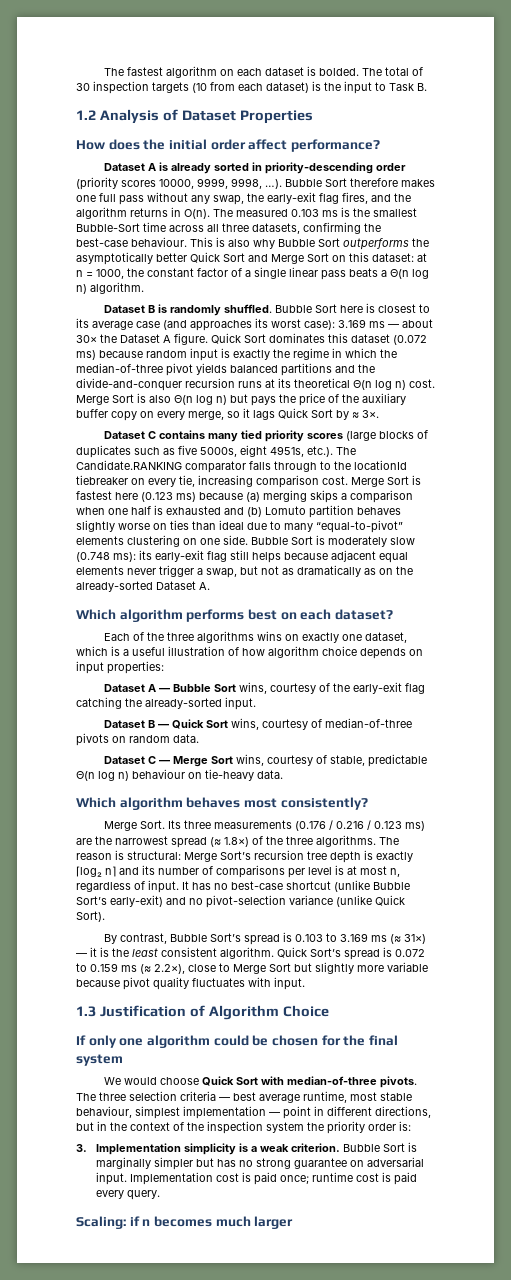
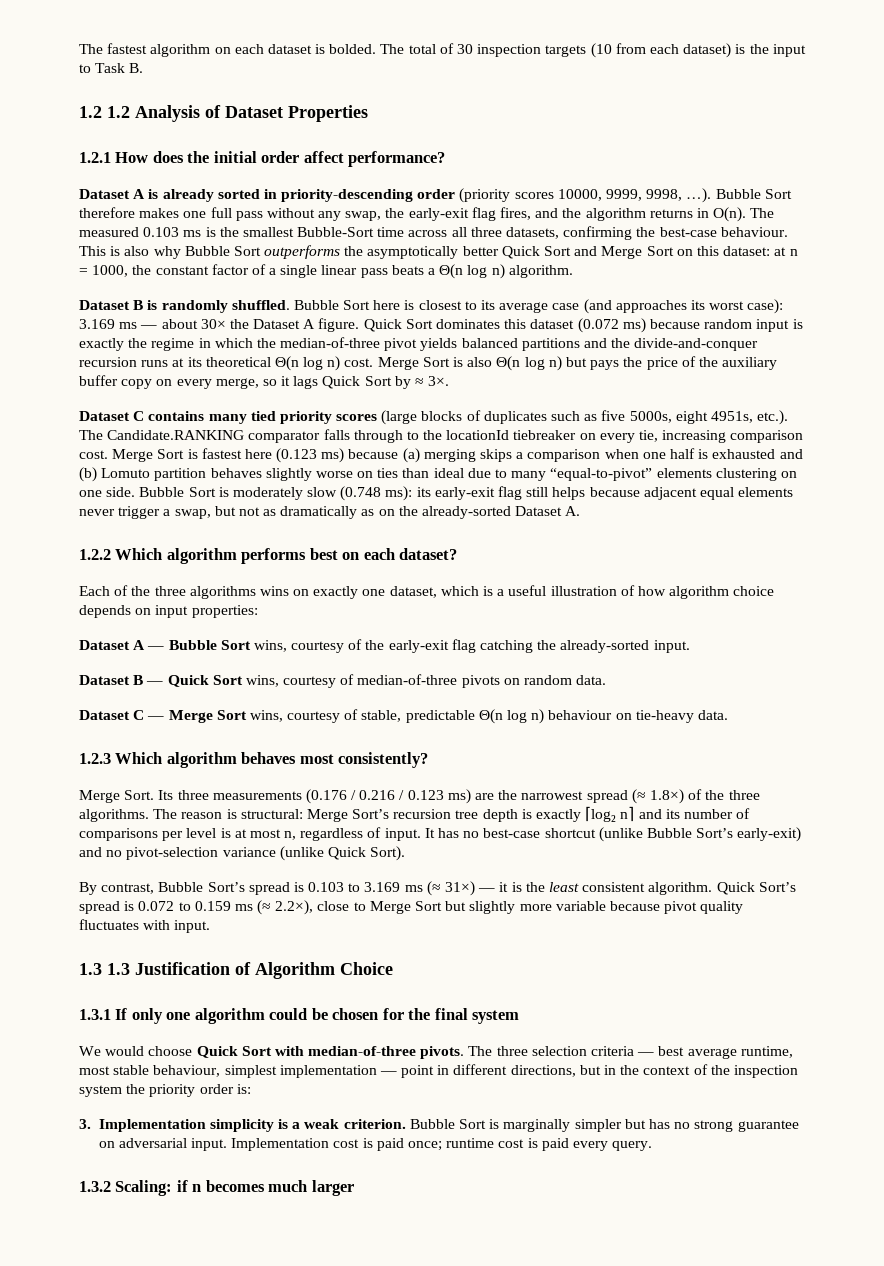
- 1.2 Analysis of Dataset Properties
+ 1.2 1.2 Analysis of Dataset Properties
- How does the initial order affect performance?
+ 1.2.1 How does the initial order affect performance?
- Which algorithm performs best on each dataset?
+ 1.2.2 Which algorithm performs best on each dataset?
- Which algorithm behaves most consistently?
+ 1.2.3 Which algorithm behaves most consistently?
- 1.3 Justification of Algorithm Choice
+ 1.3 1.3 Justification of Algorithm Choice
- If only one algorithm could be chosen for the final system
+ 1.3.1 If only one algorithm could be chosen for the final system
- Scaling: if n becomes much larger
+ 1.3.2 Scaling: if n becomes much larger

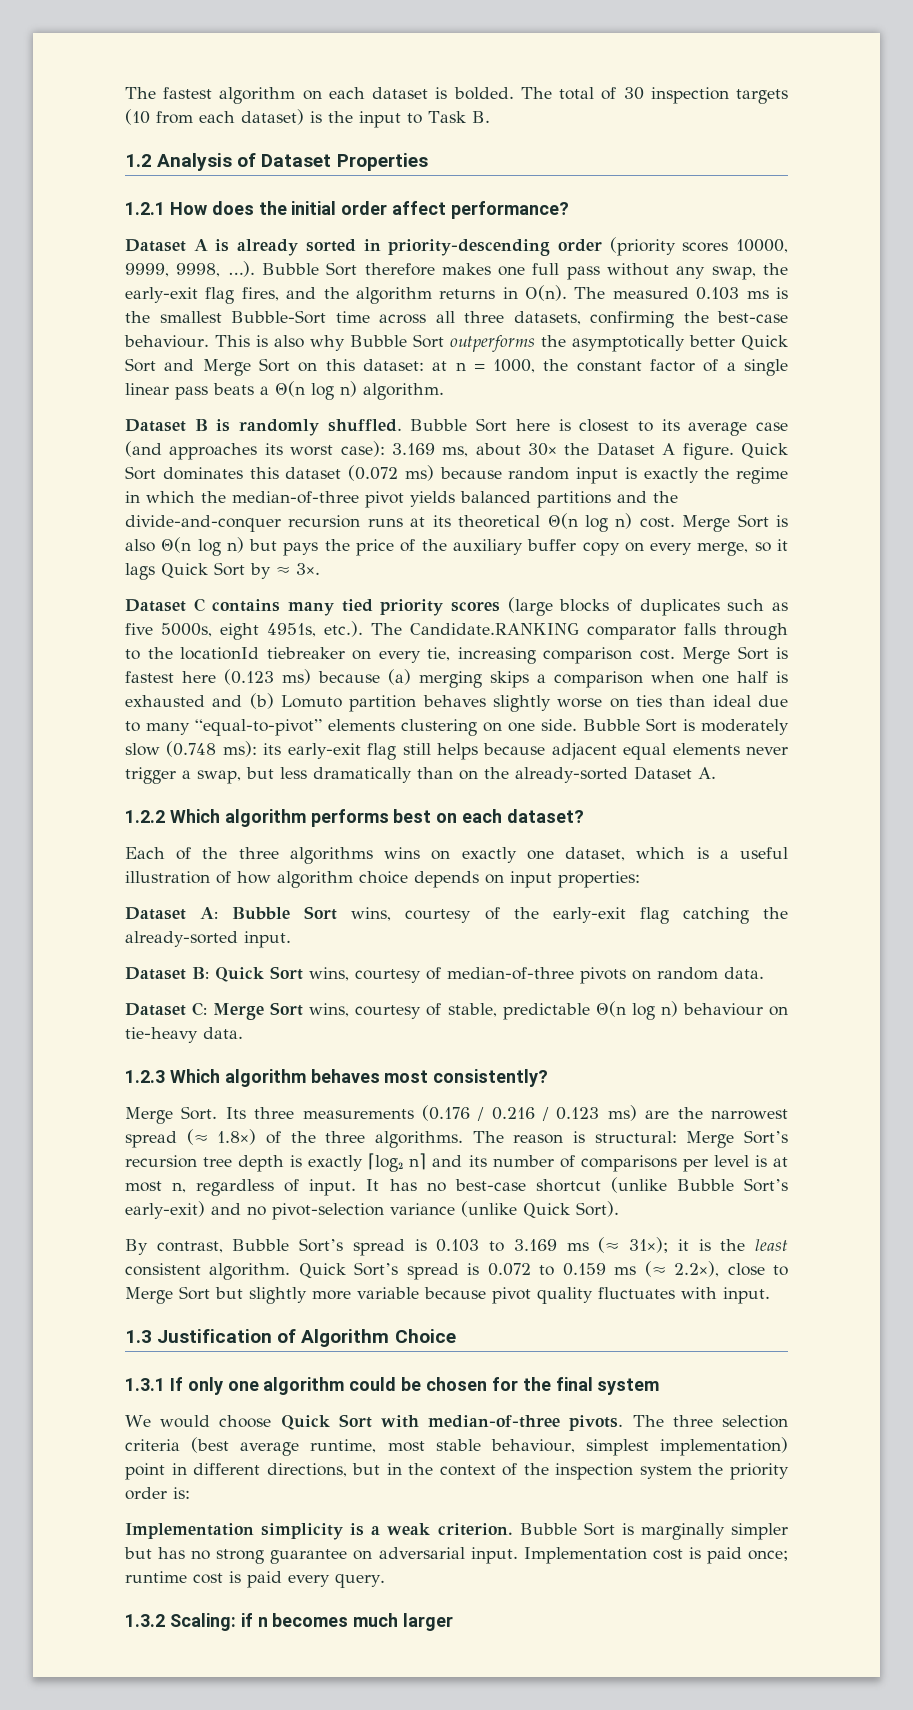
- 1.2 1.2 Analysis of Dataset Properties
+ 1.2 Analysis of Dataset Properties
- Bubble Sort here is closest to its average case (and approaches its worst case): 3.169 ms — about 30× the Dataset A figure.
+ Bubble Sort here is closest to its average case (and approaches its worst case): 3.169 ms, about 30× the Dataset A figure.
- Bubble Sort is moderately slow (0.748 ms): its early-exit flag still helps because adjacent equal elements never trigger a swap, but not as dramatically as on the already-sorted Dataset A.
+ Bubble Sort is moderately slow (0.748 ms): its early-exit flag still helps because adjacent equal elements never trigger a swap, but less dramatically than on the already-sorted Dataset A.
- Dataset A — Bubble Sort wins, courtesy of the early-exit flag catching the already-sorted input.
+ Dataset A: Bubble Sort wins, courtesy of the early-exit flag catching the already-sorted input.
- Dataset B — Quick Sort wins, courtesy of median-of-three pivots on random data.
+ Dataset B: Quick Sort wins, courtesy of median-of-three pivots on random data.
- Dataset C — Merge Sort wins, courtesy of stable, predictable Θ(n log n) behaviour on tie-heavy data.
+ Dataset C: Merge Sort wins, courtesy of stable, predictable Θ(n log n) behaviour on tie-heavy data.
- By contrast, Bubble Sort’s spread is 0.103 to 3.169 ms (≈ 31×) — it is the least consistent algorithm.
+ By contrast, Bubble Sort’s spread is 0.103 to 3.169 ms (≈ 31×); it is the least consistent algorithm.
- 1.3 1.3 Justification of Algorithm Choice
+ 1.3 Justification of Algorithm Choice
- The three selection criteria — best average runtime, most stable behaviour, simplest implementation — point in different directions, but in the context of the inspection system the priority order is:
+ The three selection criteria (best average runtime, most stable behaviour, simplest implementation) point in different directions, but in the context of the inspection system the priority order is:
- 3. Implementation simplicity is a weak criterion.
+ Implementation simplicity is a weak criterion.

